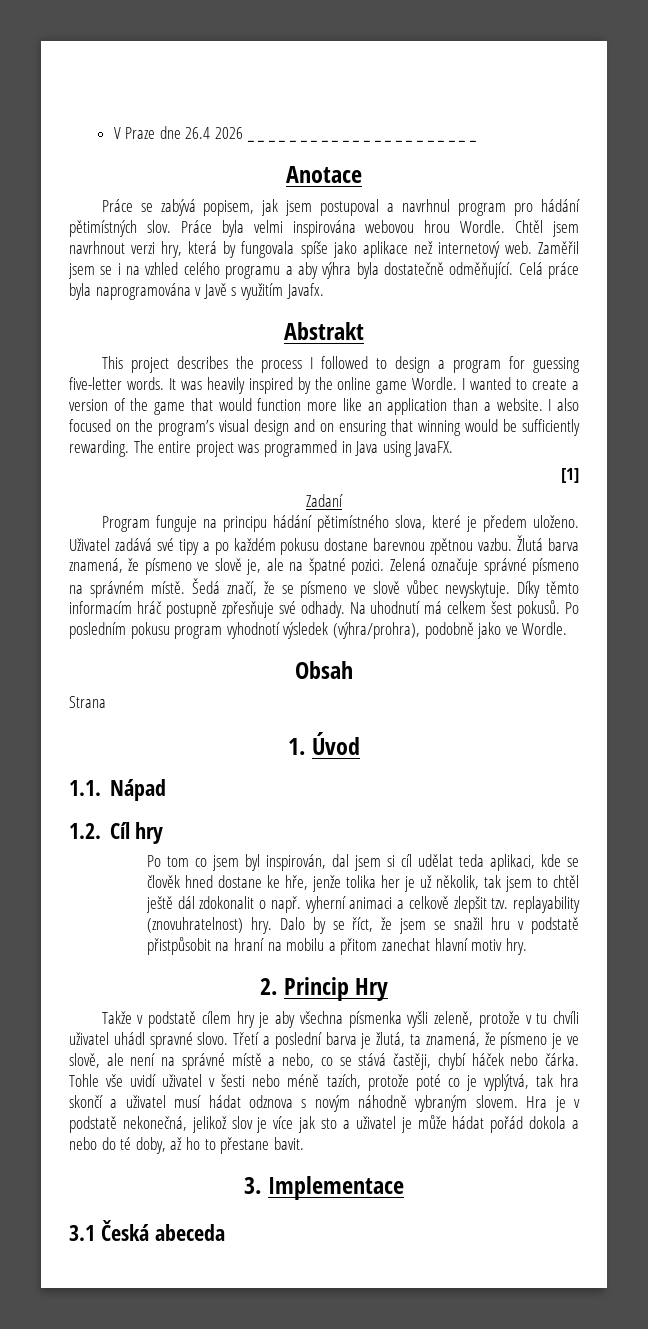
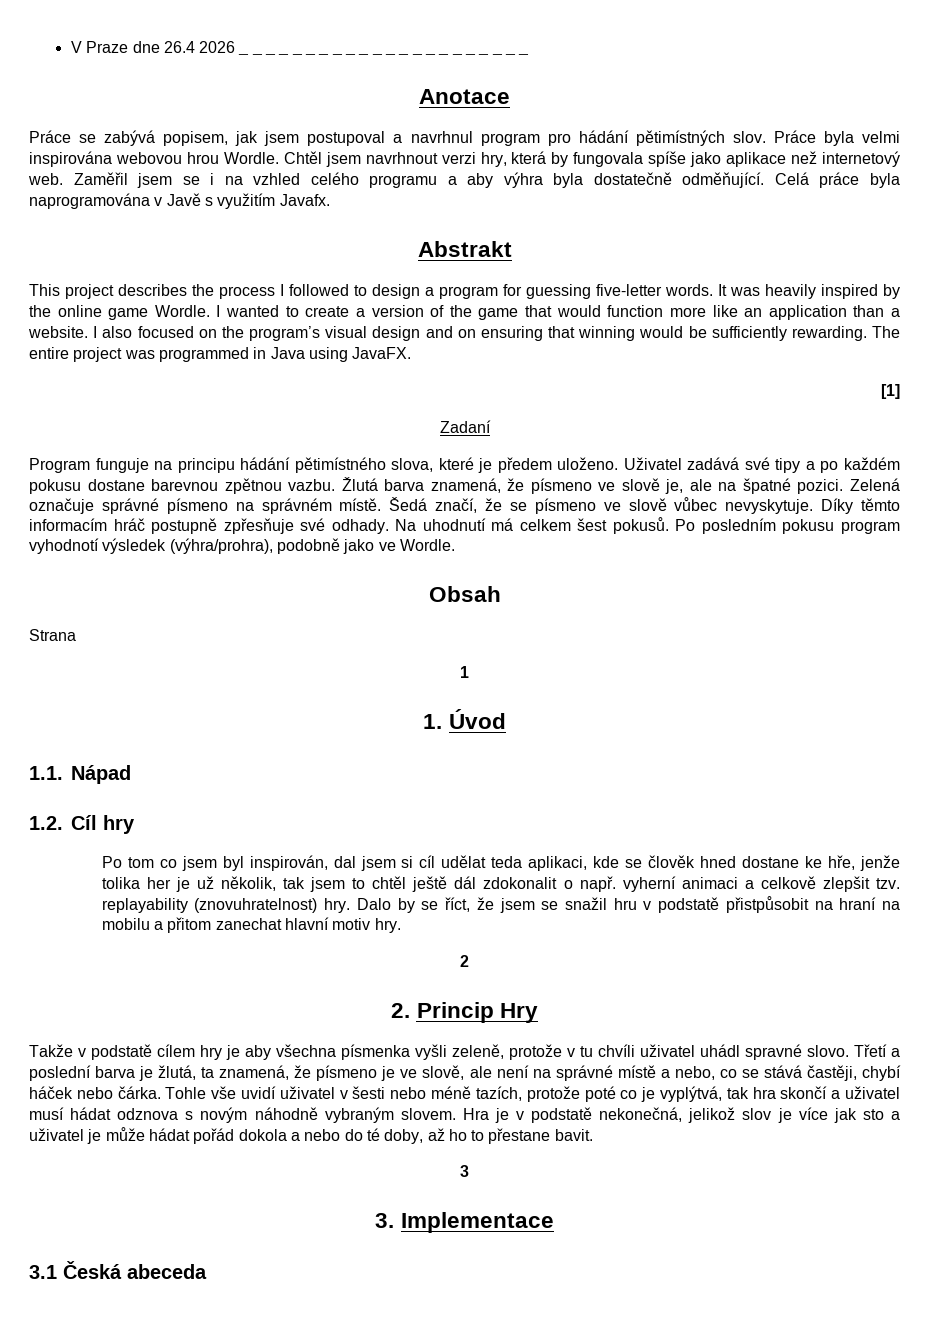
  Strana
+ 1
+ 2
+ 3

